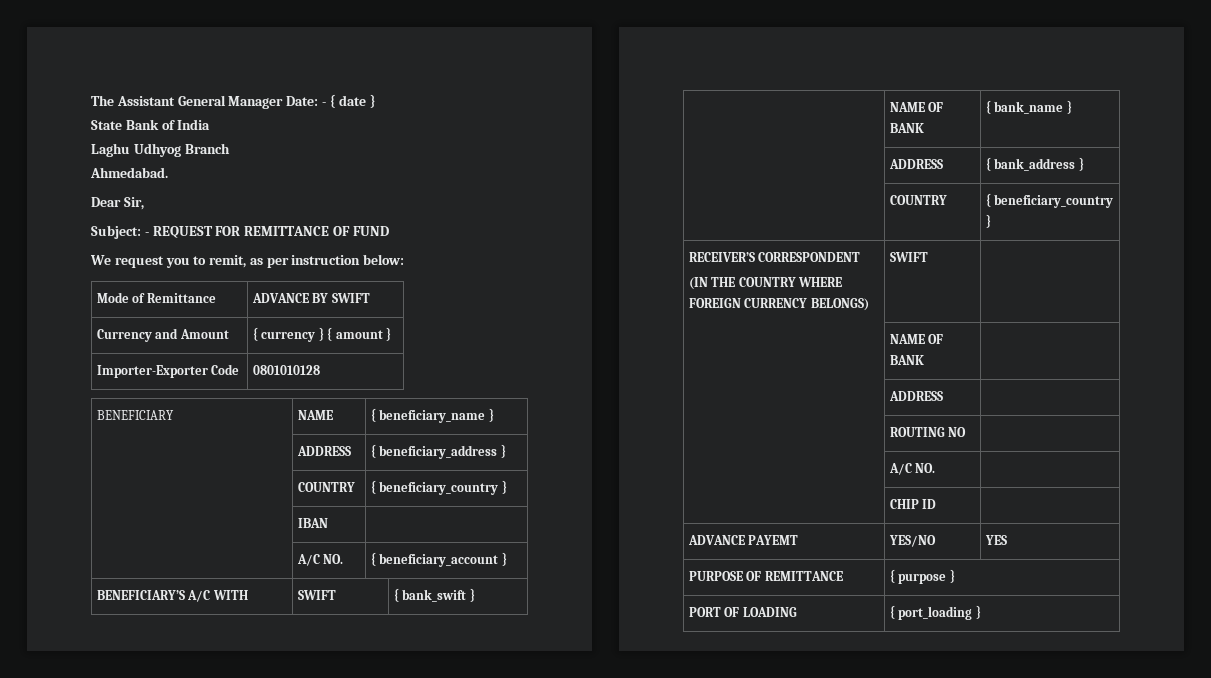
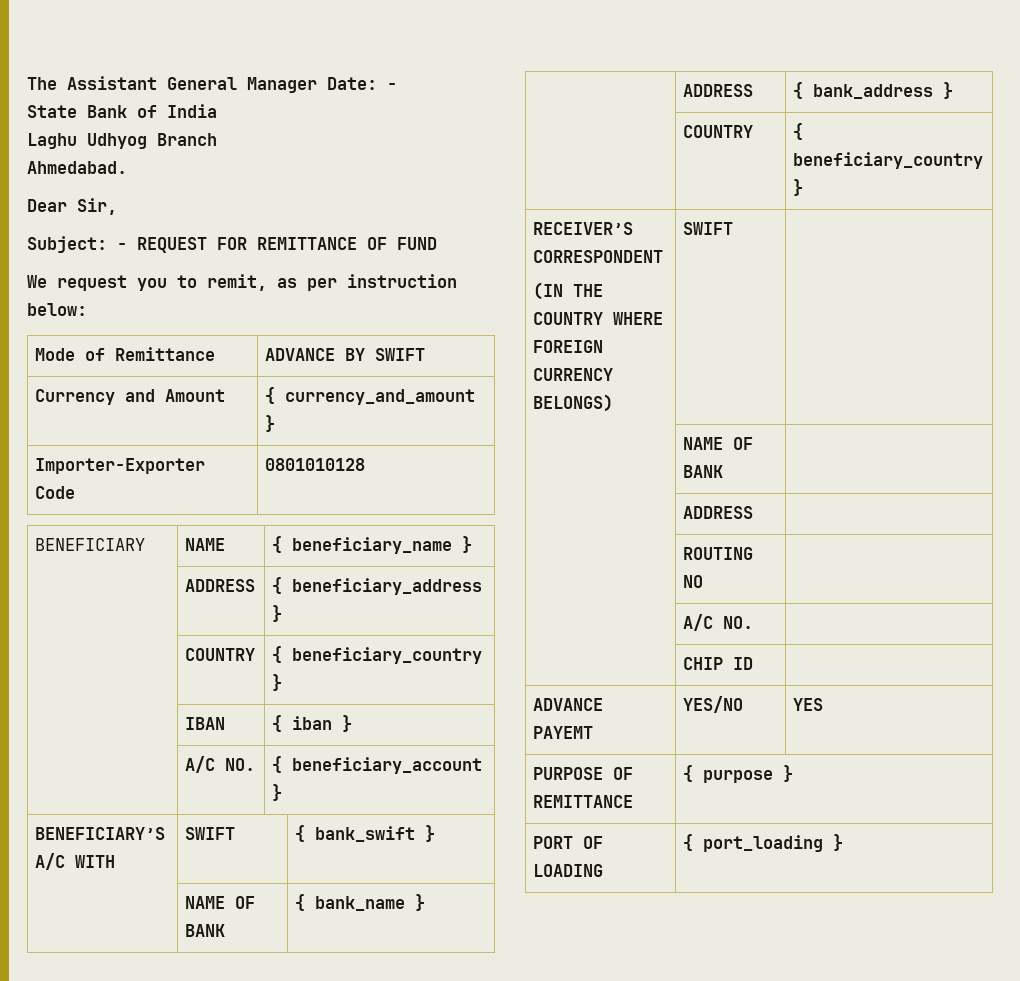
- The Assistant General Manager Date: - { date }
+ The Assistant General Manager Date: -
- Currency and Amount | { currency } { amount }
+ Currency and Amount | { currency_and_amount }
- | IBAN |
+ | IBAN | { iban }

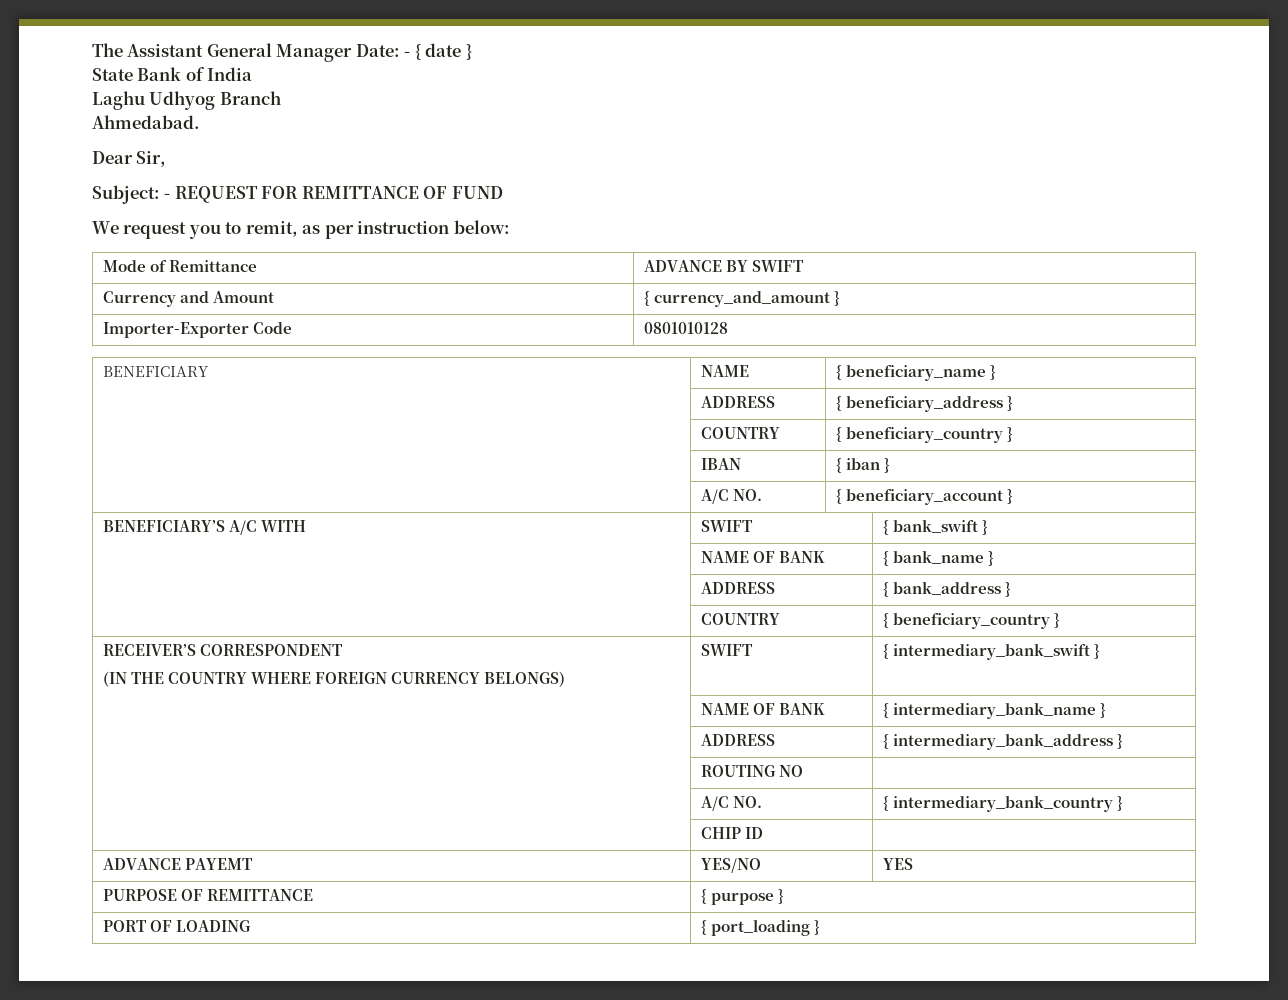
- The Assistant General Manager Date: -
+ The Assistant General Manager Date: - { date }
  RECEIVER’S CORRESPONDENT
- (IN THE COUNTRY WHERE FOREIGN CURRENCY BELONGS) | SWIFT |
- | NAME OF BANK |
- | ADDRESS |
+ (IN THE COUNTRY WHERE FOREIGN CURRENCY BELONGS) | SWIFT | { intermediary_bank_swift }
+ | NAME OF BANK | { intermediary_bank_name }
+ | ADDRESS | { intermediary_bank_address }
  | ROUTING NO |
- | A/C NO. |
+ | A/C NO. | { intermediary_bank_country }

